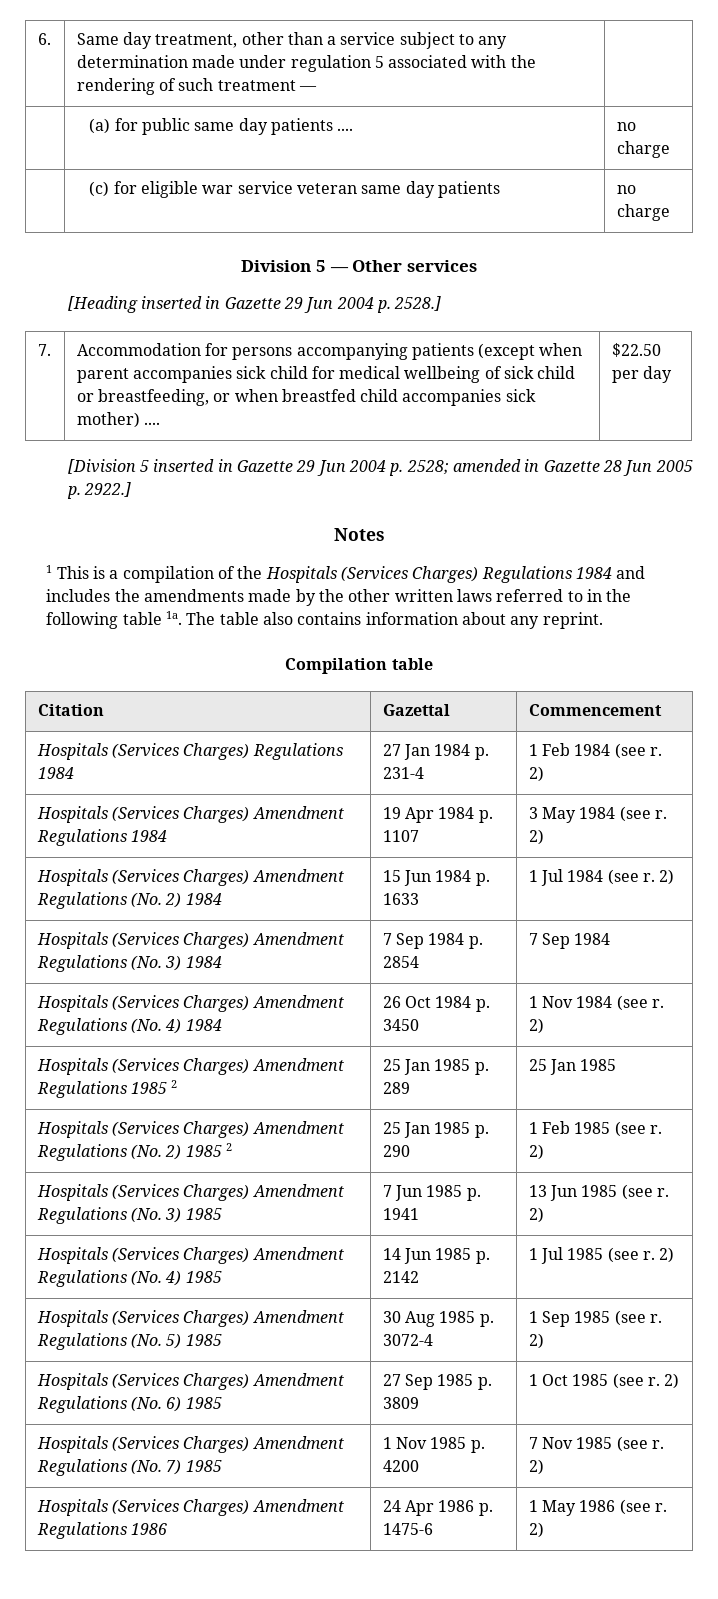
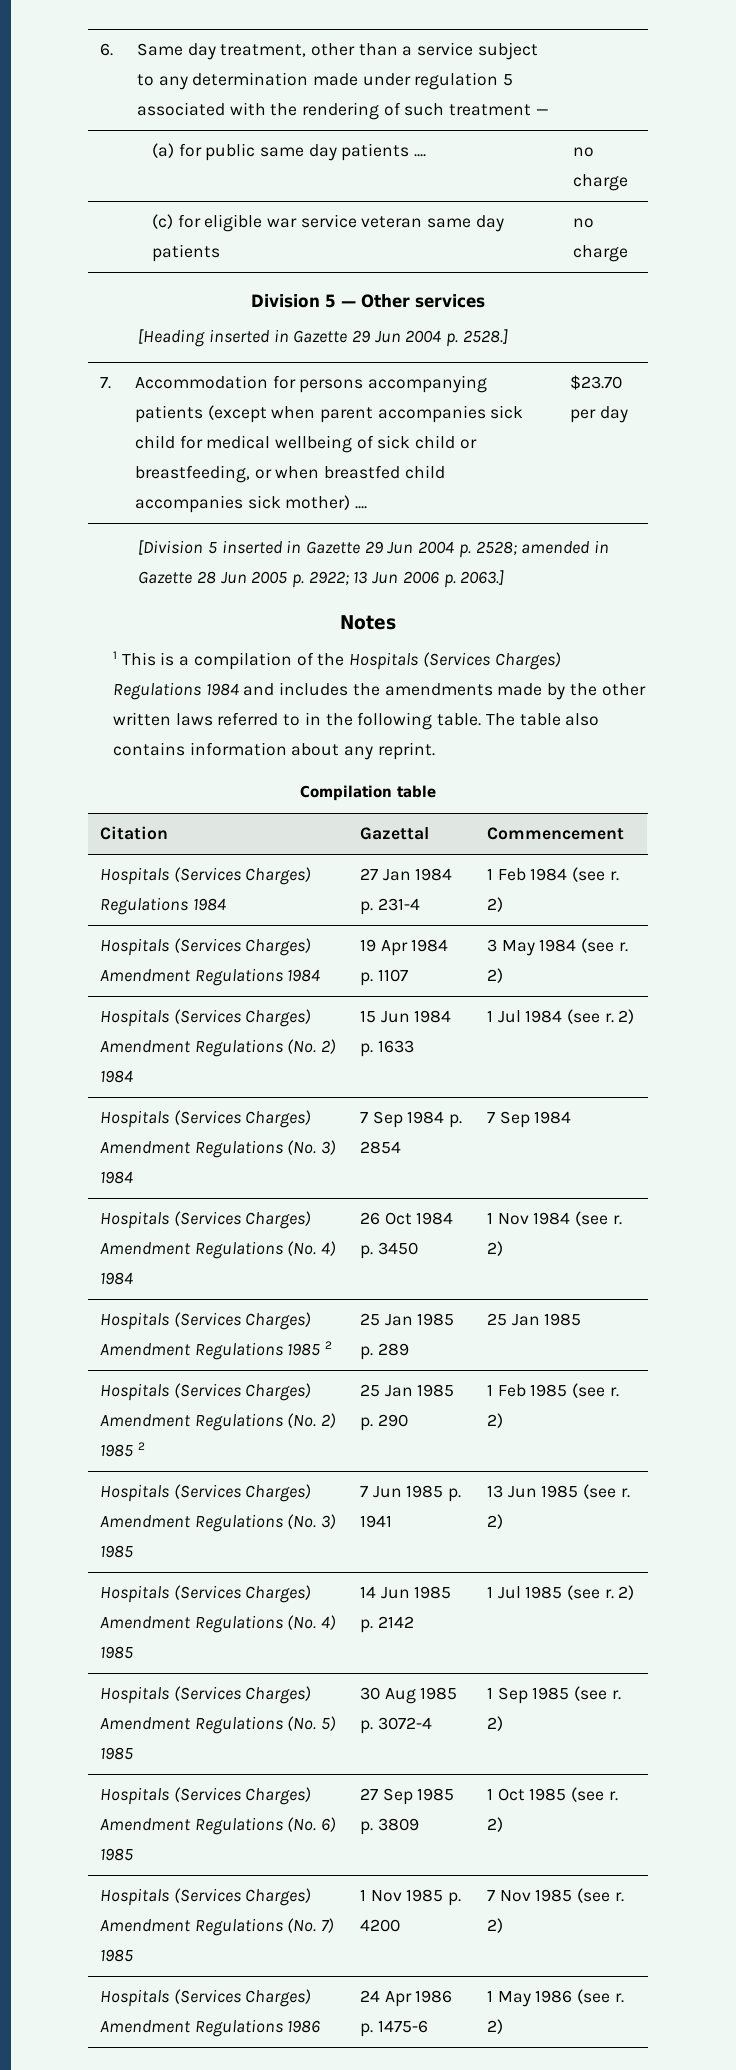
- 7. | Accommodation for persons accompanying patients (except when parent accompanies sick child for medical wellbeing of sick child or breastfeeding, or when breastfed child accompanies sick mother) .... | $22.50 per day
+ 7. | Accommodation for persons accompanying patients (except when parent accompanies sick child for medical wellbeing of sick child or breastfeeding, or when breastfed child accompanies sick mother) .... | $23.70 per day
- [Division 5 inserted in Gazette 29 Jun 2004 p. 2528; amended in Gazette 28 Jun 2005 p. 2922.]
+ [Division 5 inserted in Gazette 29 Jun 2004 p. 2528; amended in Gazette 28 Jun 2005 p. 2922; 13 Jun 2006 p. 2063.]
- 1 This is a compilation of the Hospitals (Services Charges) Regulations 1984 and includes the amendments made by the other written laws referred to in the following table 1a.
+ 1 This is a compilation of the Hospitals (Services Charges) Regulations 1984 and includes the amendments made by the other written laws referred to in the following table.

